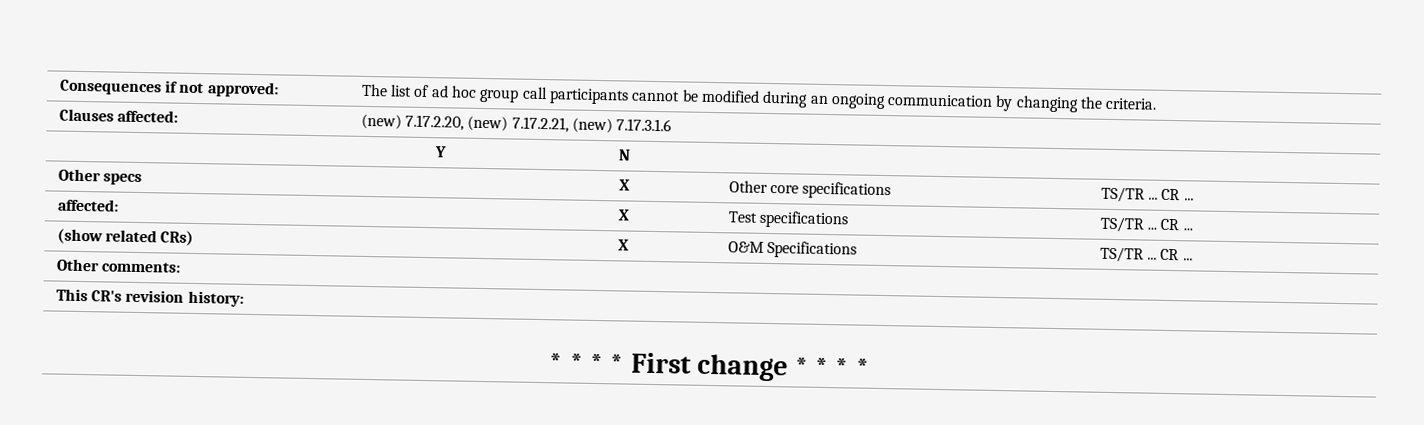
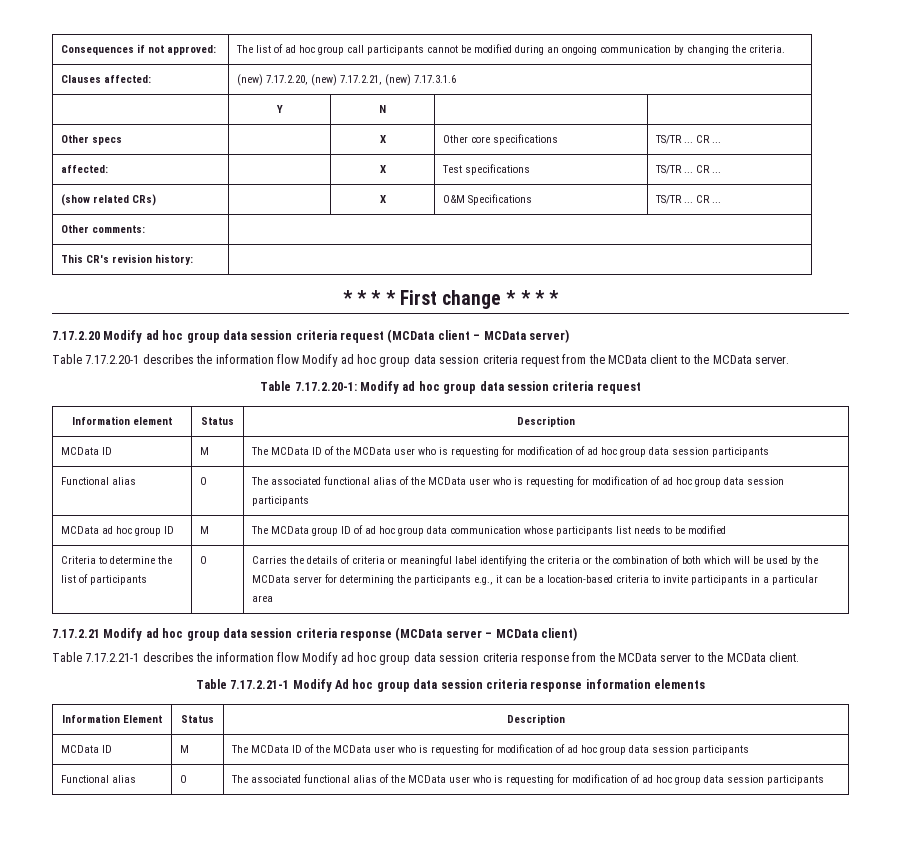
+ 7.17.2.20 Modify ad hoc group data session criteria request (MCData client – MCData server)
+ Table 7.17.2.20-1 describes the information flow Modify ad hoc group data session criteria request from the MCData client to the MCData server.
+ Table 7.17.2.20-1: Modify ad hoc group data session criteria request
+ Information element | Status | Description
+ MCData ID | M | The MCData ID of the MCData user who is requesting for modification of ad hoc group data session participants
+ Functional alias | O | The associated functional alias of the MCData user who is requesting for modification of ad hoc group data session participants
+ MCData ad hoc group ID | M | The MCData group ID of ad hoc group data communication whose participants list needs to be modified
+ Criteria to determine the list of participants | O | Carries the details of criteria or meaningful label identifying the criteria or the combination of both which will be used by the MCData server for determining the participants e.g., it can be a location-based criteria to invite participants in a particular area
+ 7.17.2.21 Modify ad hoc group data session criteria response (MCData server – MCData client)
+ Table 7.17.2.21-1 describes the information flow Modify ad hoc group data session criteria response from the MCData server to the MCData client.
+ Table 7.17.2.21-1 Modify Ad hoc group data session criteria response information elements
+ Information Element | Status | Description
+ MCData ID | M | The MCData ID of the MCData user who is requesting for modification of ad hoc group data session participants
+ Functional alias | O | The associated functional alias of the MCData user who is requesting for modification of ad hoc group data session participants

